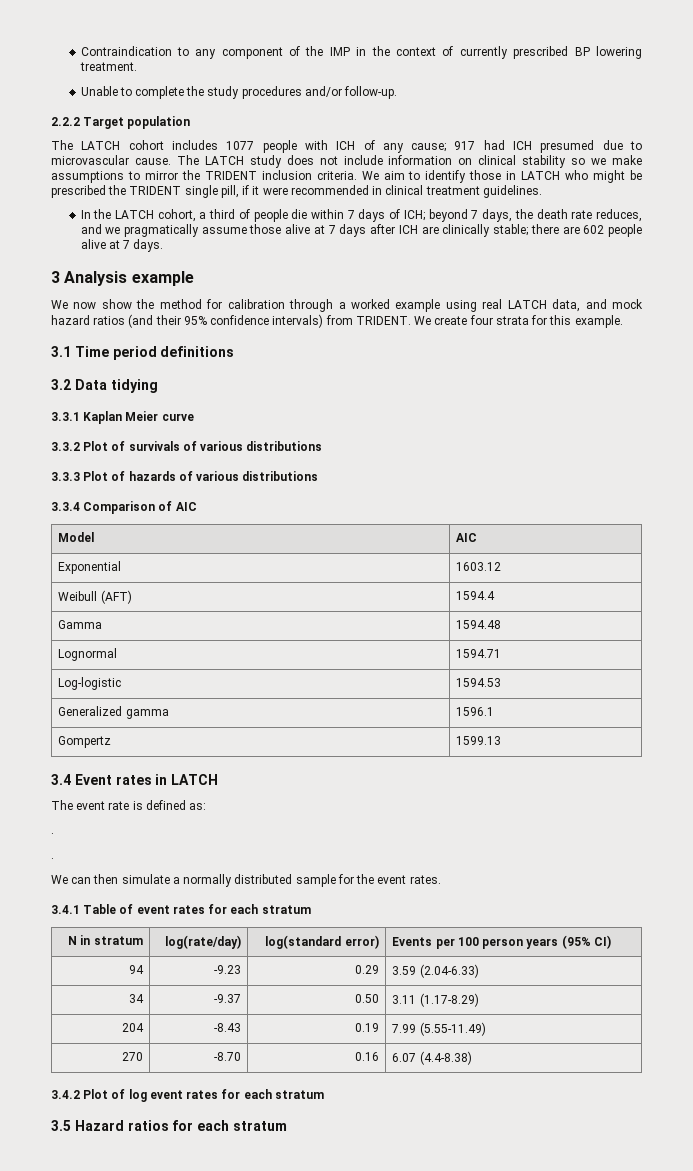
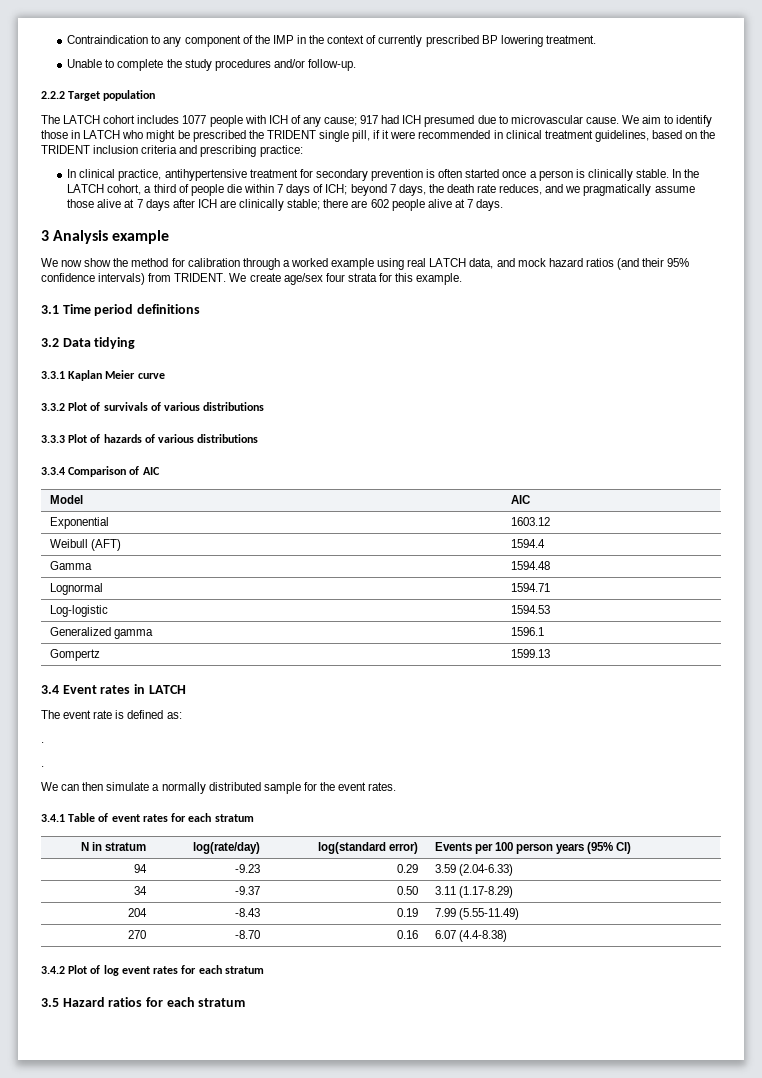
- The LATCH study does not include information on clinical stability so we make assumptions to mirror the TRIDENT inclusion criteria.
- We aim to identify those in LATCH who might be prescribed the TRIDENT single pill, if it were recommended in clinical treatment guidelines.
- In the LATCH cohort, a third of people die within 7 days of ICH;
+ We aim to identify those in LATCH who might be prescribed the TRIDENT single pill, if it were recommended in clinical treatment guidelines, based on the TRIDENT inclusion criteria and prescribing practice:
+ In clinical practice, antihypertensive treatment for secondary prevention is often started once a person is clinically stable. In the LATCH cohort, a third of people die within 7 days of ICH;
- We create four strata for this example.
+ We create age/sex four strata for this example.

